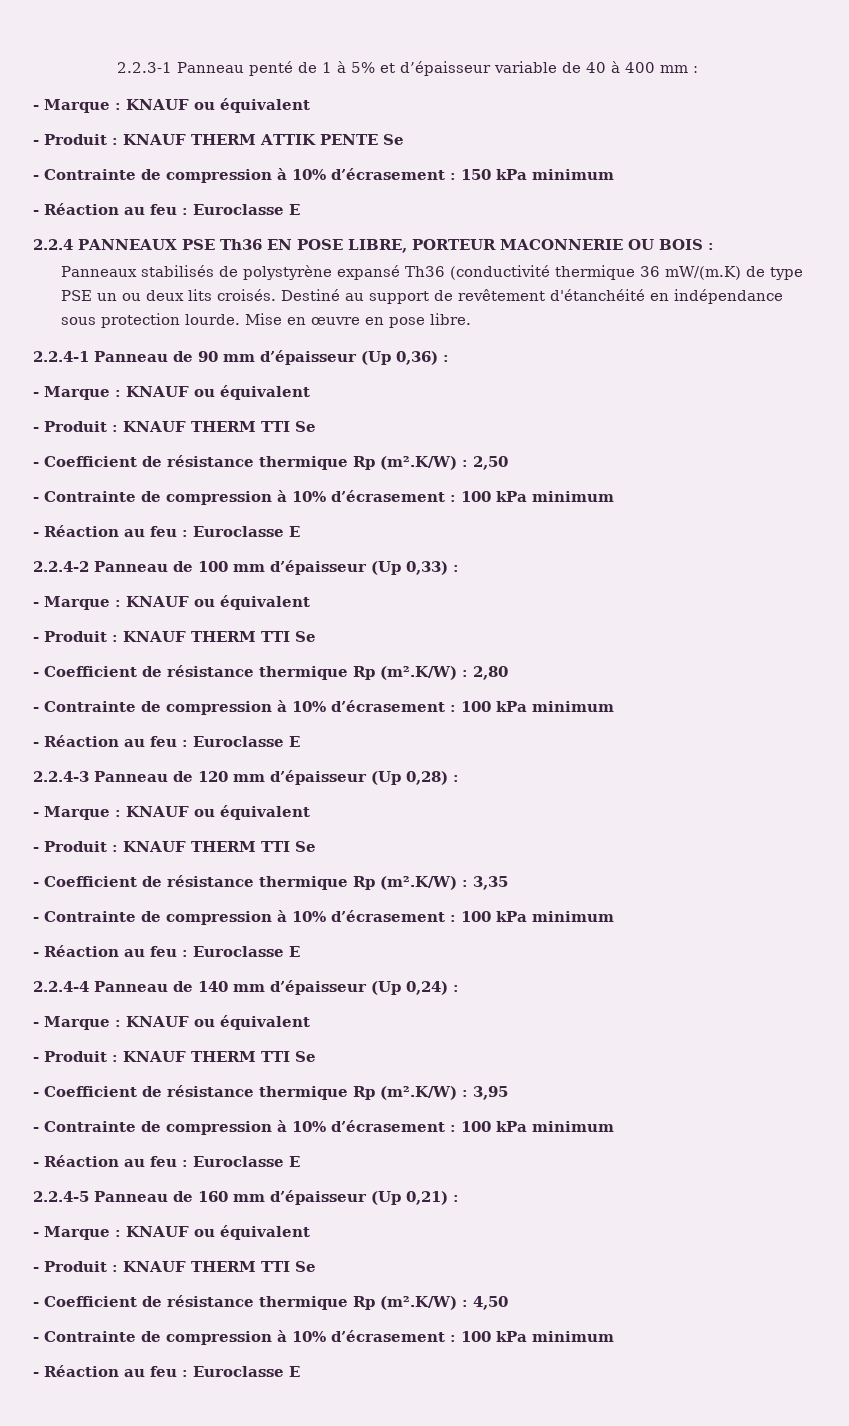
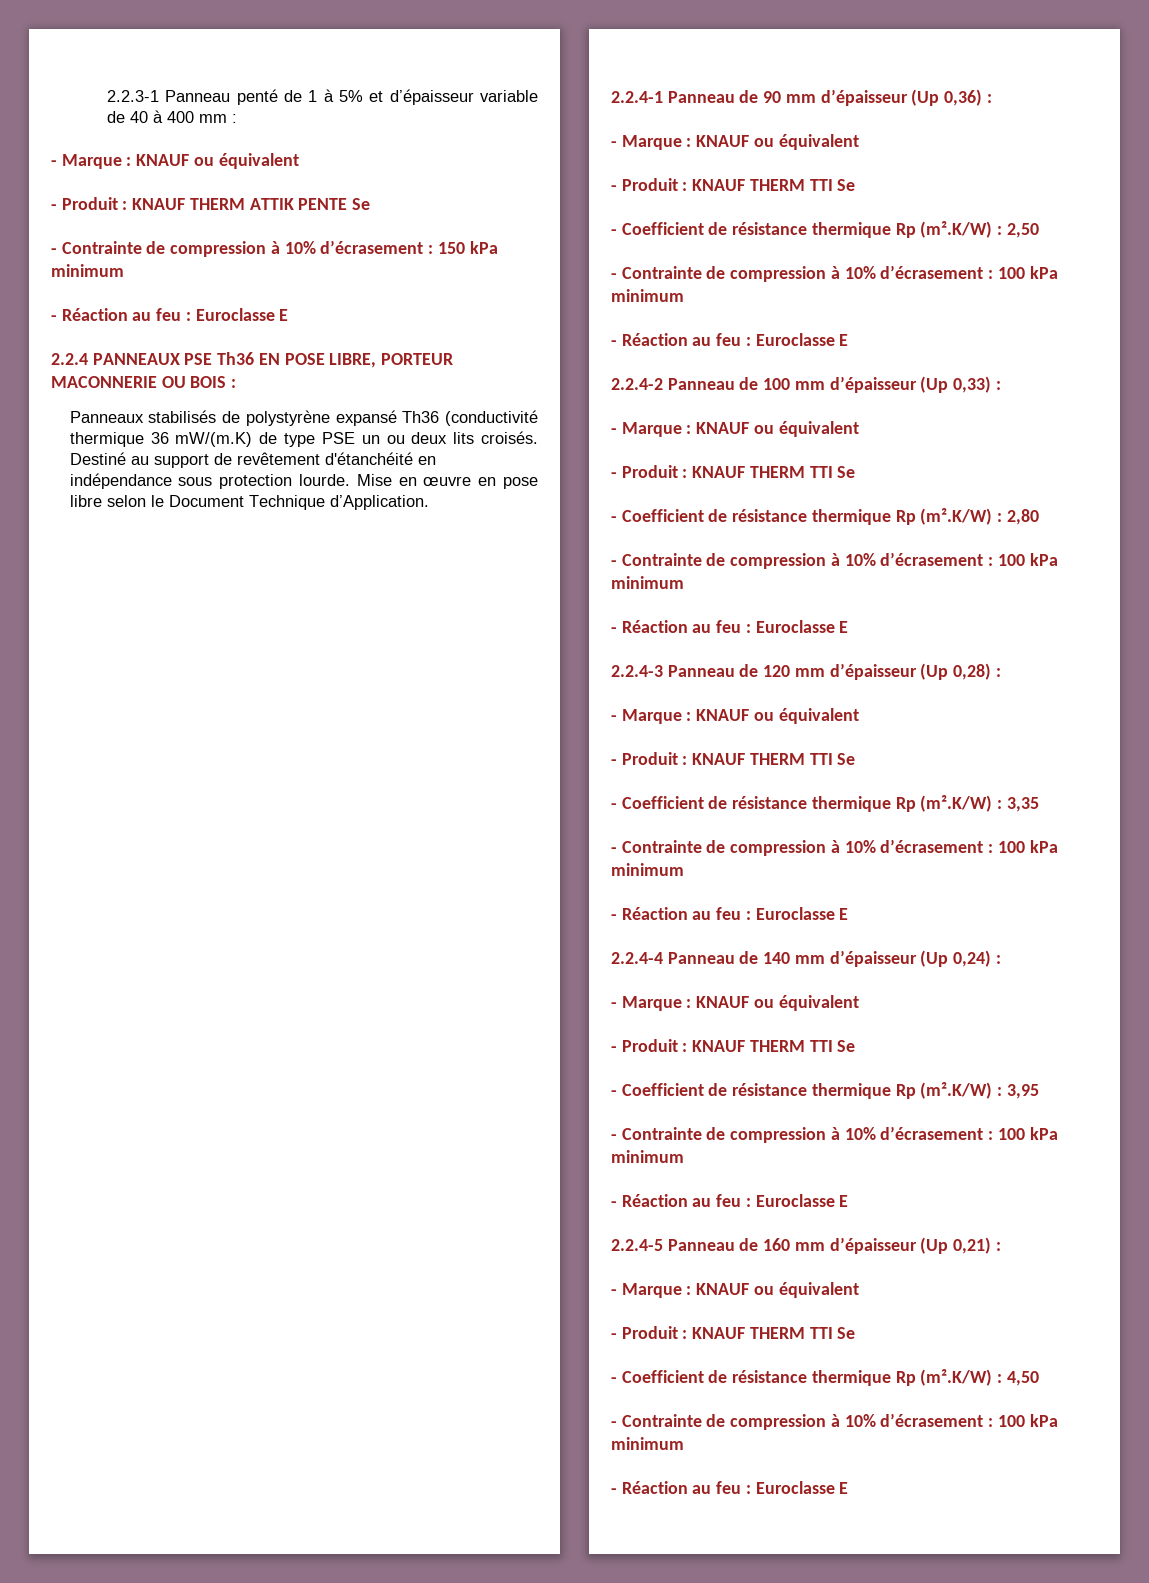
- Mise en œuvre en pose libre.
+ Mise en œuvre en pose libre selon le Document Technique d’Application.

